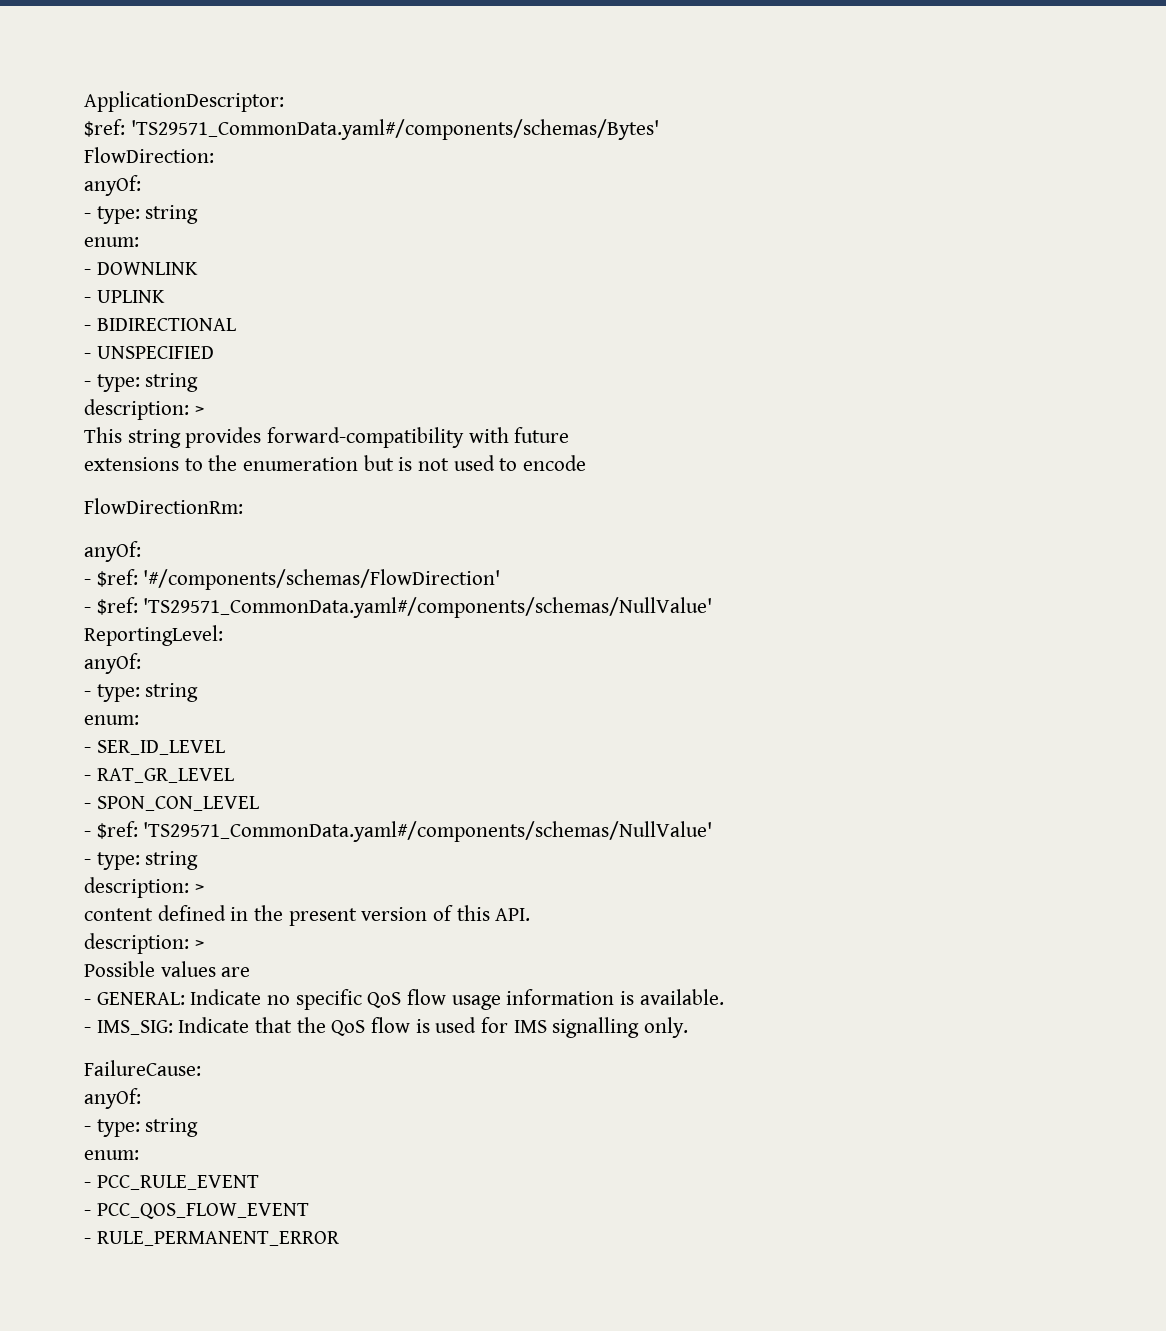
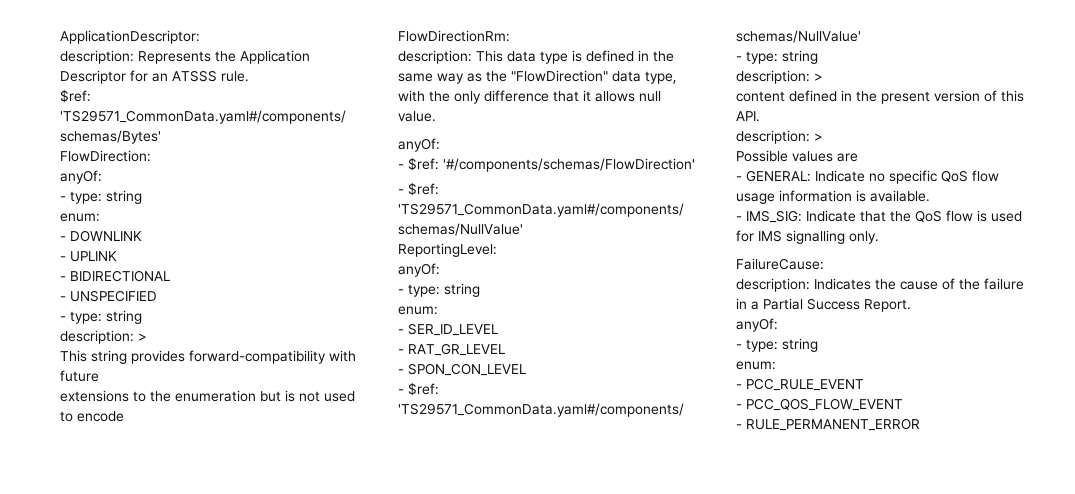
+ description: Represents the Application Descriptor for an ATSSS rule.
+ description: This data type is defined in the same way as the "FlowDirection" data type, with the only difference that it allows null value.
+ description: Indicates the cause of the failure in a Partial Success Report.

